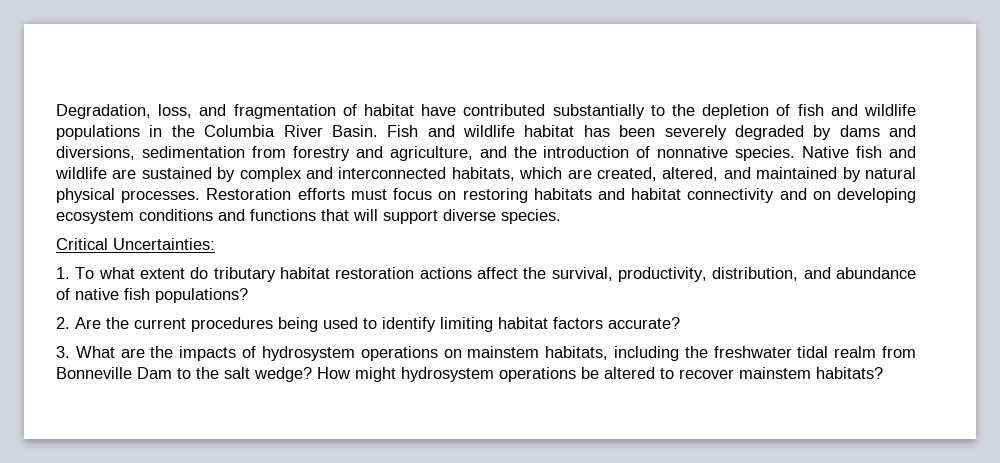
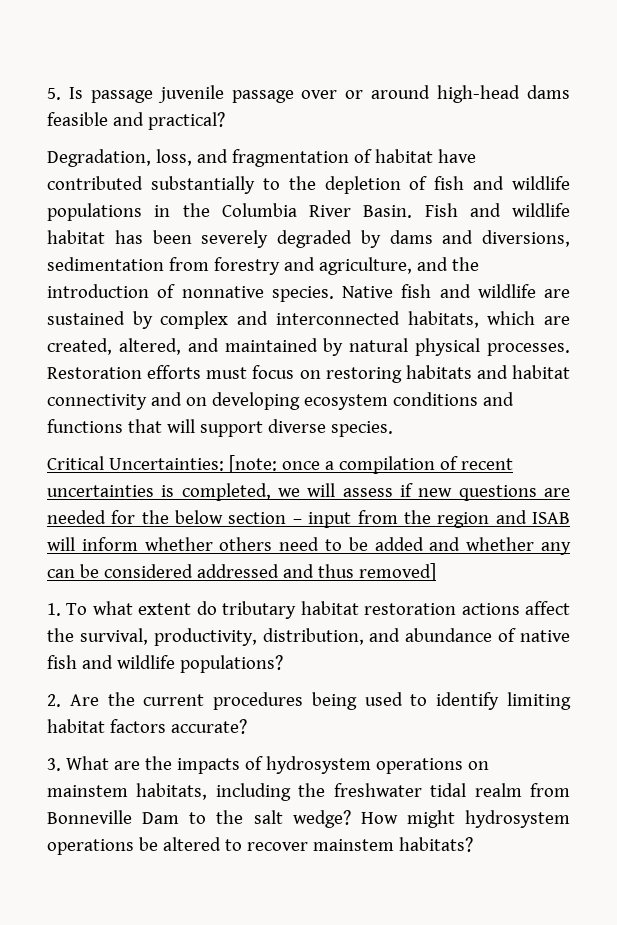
+ 5. Is passage juvenile passage over or around high-head dams feasible and practical?
- Critical Uncertainties:
+ Critical Uncertainties: [note: once a compilation of recent uncertainties is completed, we will assess if new questions are needed for the below section – input from the region and ISAB will inform whether others need to be added and whether any can be considered addressed and thus removed]
- 1. To what extent do tributary habitat restoration actions affect the survival, productivity, distribution, and abundance of native fish populations?
+ 1. To what extent do tributary habitat restoration actions affect the survival, productivity, distribution, and abundance of native fish and wildlife populations?

